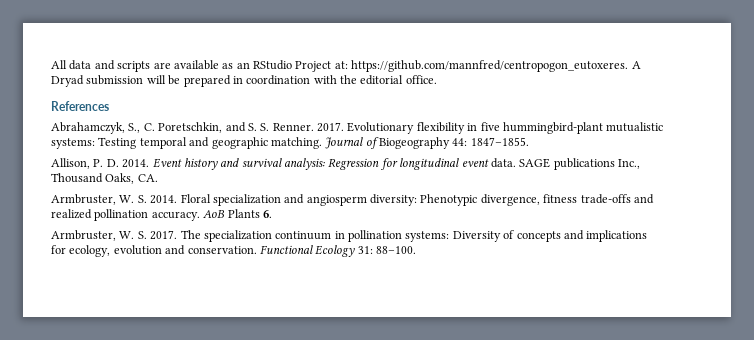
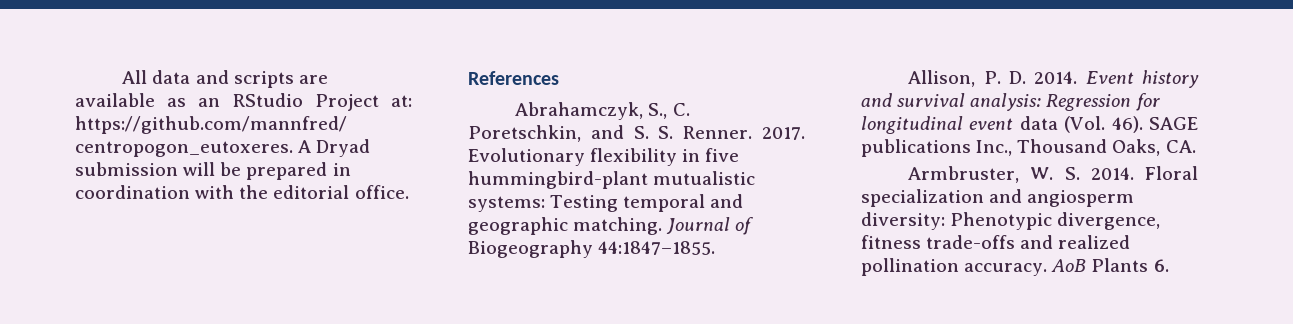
- Journal of Biogeography 44: 1847–1855.
+ Journal of Biogeography 44:1847–1855.
- Event history and survival analysis: Regression for longitudinal event data.
+ Event history and survival analysis: Regression for longitudinal event data (Vol. 46).
- Armbruster, W. S. 2017. The specialization continuum in pollination systems: Diversity of concepts and implications for ecology, evolution and conservation. Functional Ecology 31: 88–100.

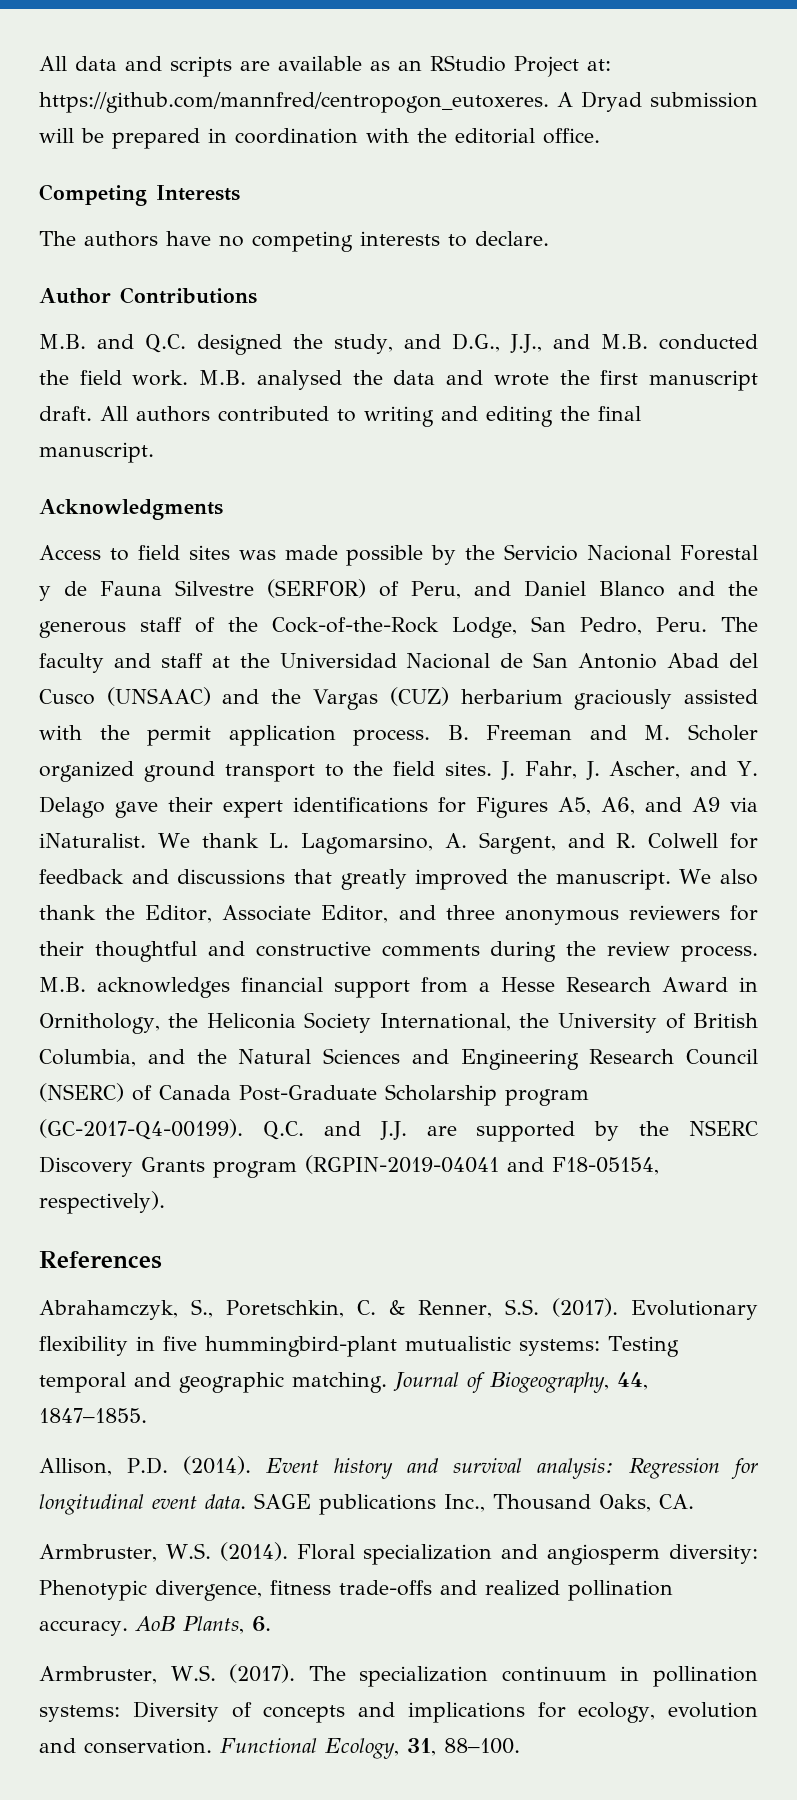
+ Competing Interests
+ The authors have no competing interests to declare.
+ Author Contributions
+ M.B. and Q.C. designed the study, and D.G., J.J., and M.B. conducted the field work. M.B. analysed the data and wrote the first manuscript draft. All authors contributed to writing and editing the final manuscript.
+ Acknowledgments
+ Access to field sites was made possible by the Servicio Nacional Forestal y de Fauna Silvestre (SERFOR) of Peru, and Daniel Blanco and the generous staff of the Cock-of-the-Rock Lodge, San Pedro, Peru. The faculty and staff at the Universidad Nacional de San Antonio Abad del Cusco (UNSAAC) and the Vargas (CUZ) herbarium graciously assisted with the permit application process. B. Freeman and M. Scholer organized ground transport to the field sites. J. Fahr, J. Ascher, and Y. Delago gave their expert identifications for Figures A5, A6, and A9 via iNaturalist. We thank L. Lagomarsino, A. Sargent, and R. Colwell for feedback and discussions that greatly improved the manuscript. We also thank the Editor, Associate Editor, and three anonymous reviewers for their thoughtful and constructive comments during the review process. M.B. acknowledges financial support from a Hesse Research Award in Ornithology, the Heliconia Society International, the University of British Columbia, and the Natural Sciences and Engineering Research Council (NSERC) of Canada Post-Graduate Scholarship program (GC-2017-Q4-00199). Q.C. and J.J. are supported by the NSERC Discovery Grants program (RGPIN-2019-04041 and F18-05154, respectively).
  References
- Abrahamczyk, S., C. Poretschkin, and S. S. Renner. 2017.
+ Abrahamczyk, S., Poretschkin, C. & Renner, S.S. (2017).
- Journal of Biogeography 44:1847–1855.
- Allison, P. D. 2014.
+ Journal of Biogeography, 44, 1847–1855.
+ Allison, P.D. (2014).
- Event history and survival analysis: Regression for longitudinal event data (Vol. 46).
+ Event history and survival analysis: Regression for longitudinal event data.
- Armbruster, W. S. 2014.
+ Armbruster, W.S. (2014).
- AoB Plants 6.
+ AoB Plants, 6.
+ Armbruster, W.S. (2017). The specialization continuum in pollination systems: Diversity of concepts and implications for ecology, evolution and conservation. Functional Ecology, 31, 88–100.

